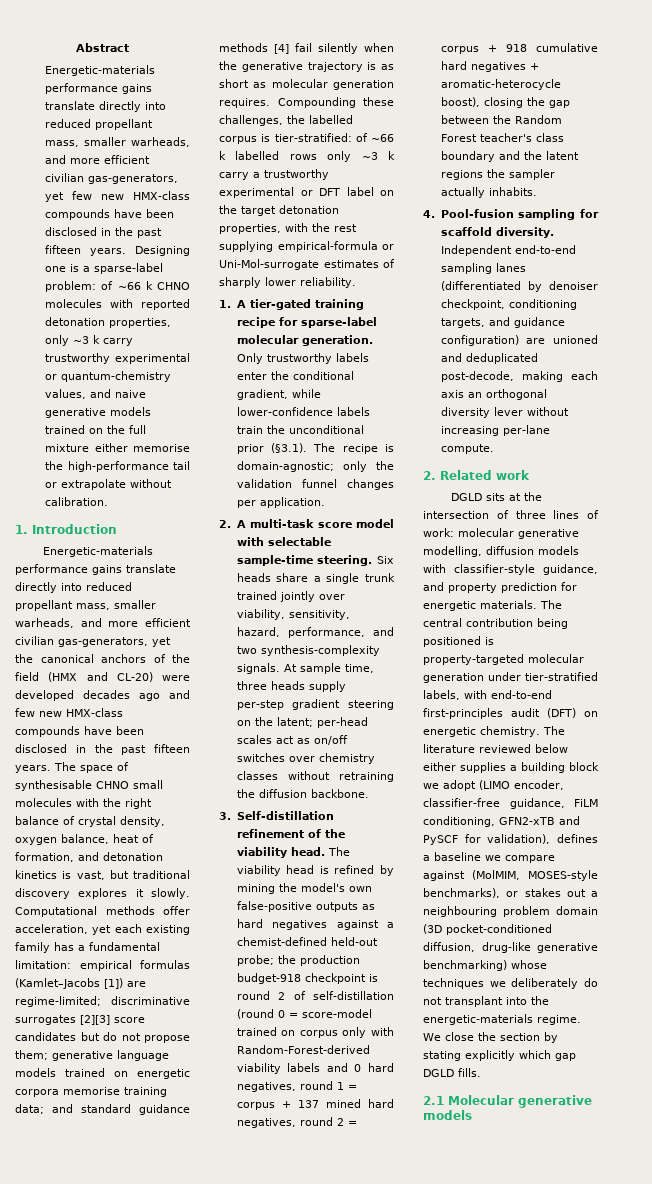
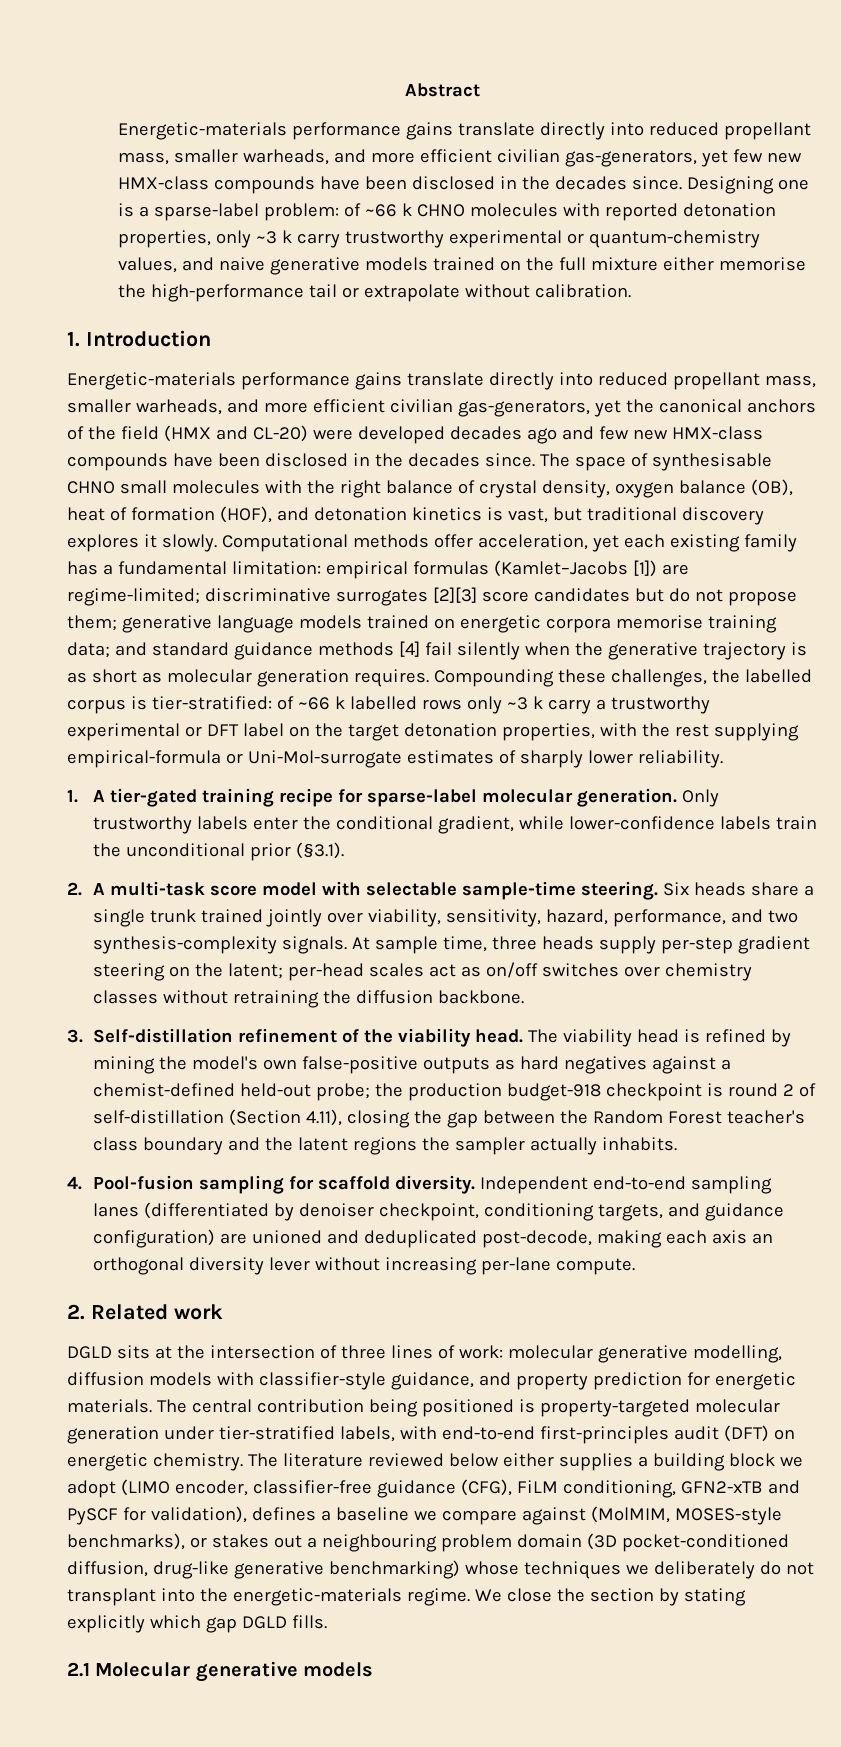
- Energetic-materials performance gains translate directly into reduced propellant mass, smaller warheads, and more efficient civilian gas-generators, yet few new HMX-class compounds have been disclosed in the past fifteen years.
+ Energetic-materials performance gains translate directly into reduced propellant mass, smaller warheads, and more efficient civilian gas-generators, yet few new HMX-class compounds have been disclosed in the decades since.
- Energetic-materials performance gains translate directly into reduced propellant mass, smaller warheads, and more efficient civilian gas-generators, yet the canonical anchors of the field (HMX and CL-20) were developed decades ago and few new HMX-class compounds have been disclosed in the past fifteen years.
+ Energetic-materials performance gains translate directly into reduced propellant mass, smaller warheads, and more efficient civilian gas-generators, yet the canonical anchors of the field (HMX and CL-20) were developed decades ago and few new HMX-class compounds have been disclosed in the decades since.
- The space of synthesisable CHNO small molecules with the right balance of crystal density, oxygen balance, heat of formation, and detonation kinetics is vast, but traditional discovery explores it slowly.
+ The space of synthesisable CHNO small molecules with the right balance of crystal density, oxygen balance (OB), heat of formation (HOF), and detonation kinetics is vast, but traditional discovery explores it slowly.
- Only trustworthy labels enter the conditional gradient, while lower-confidence labels train the unconditional prior (§3.1). The recipe is domain-agnostic; only the validation funnel changes per application.
+ Only trustworthy labels enter the conditional gradient, while lower-confidence labels train the unconditional prior (§3.1).
- The viability head is refined by mining the model's own false-positive outputs as hard negatives against a chemist-defined held-out probe; the production budget-918 checkpoint is round 2 of self-distillation (round 0 = score-model trained on corpus only with Random-Forest-derived viability labels and 0 hard negatives, round 1 = corpus + 137 mined hard negatives, round 2 = corpus + 918 cumulative hard negatives + aromatic-heterocycle boost), closing the gap between the Random Forest teacher's class boundary and the latent regions the sampler actually inhabits.
+ The viability head is refined by mining the model's own false-positive outputs as hard negatives against a chemist-defined held-out probe; the production budget-918 checkpoint is round 2 of self-distillation (Section 4.11), closing the gap between the Random Forest teacher's class boundary and the latent regions the sampler actually inhabits.
- The literature reviewed below either supplies a building block we adopt (LIMO encoder, classifier-free guidance, FiLM conditioning, GFN2-xTB and PySCF for validation), defines a baseline we compare against (MolMIM, MOSES-style benchmarks), or stakes out a neighbouring problem domain (3D pocket-conditioned diffusion, drug-like generative benchmarking) whose techniques we deliberately do not transplant into the energetic-materials regime.
+ The literature reviewed below either supplies a building block we adopt (LIMO encoder, classifier-free guidance (CFG), FiLM conditioning, GFN2-xTB and PySCF for validation), defines a baseline we compare against (MolMIM, MOSES-style benchmarks), or stakes out a neighbouring problem domain (3D pocket-conditioned diffusion, drug-like generative benchmarking) whose techniques we deliberately do not transplant into the energetic-materials regime.

